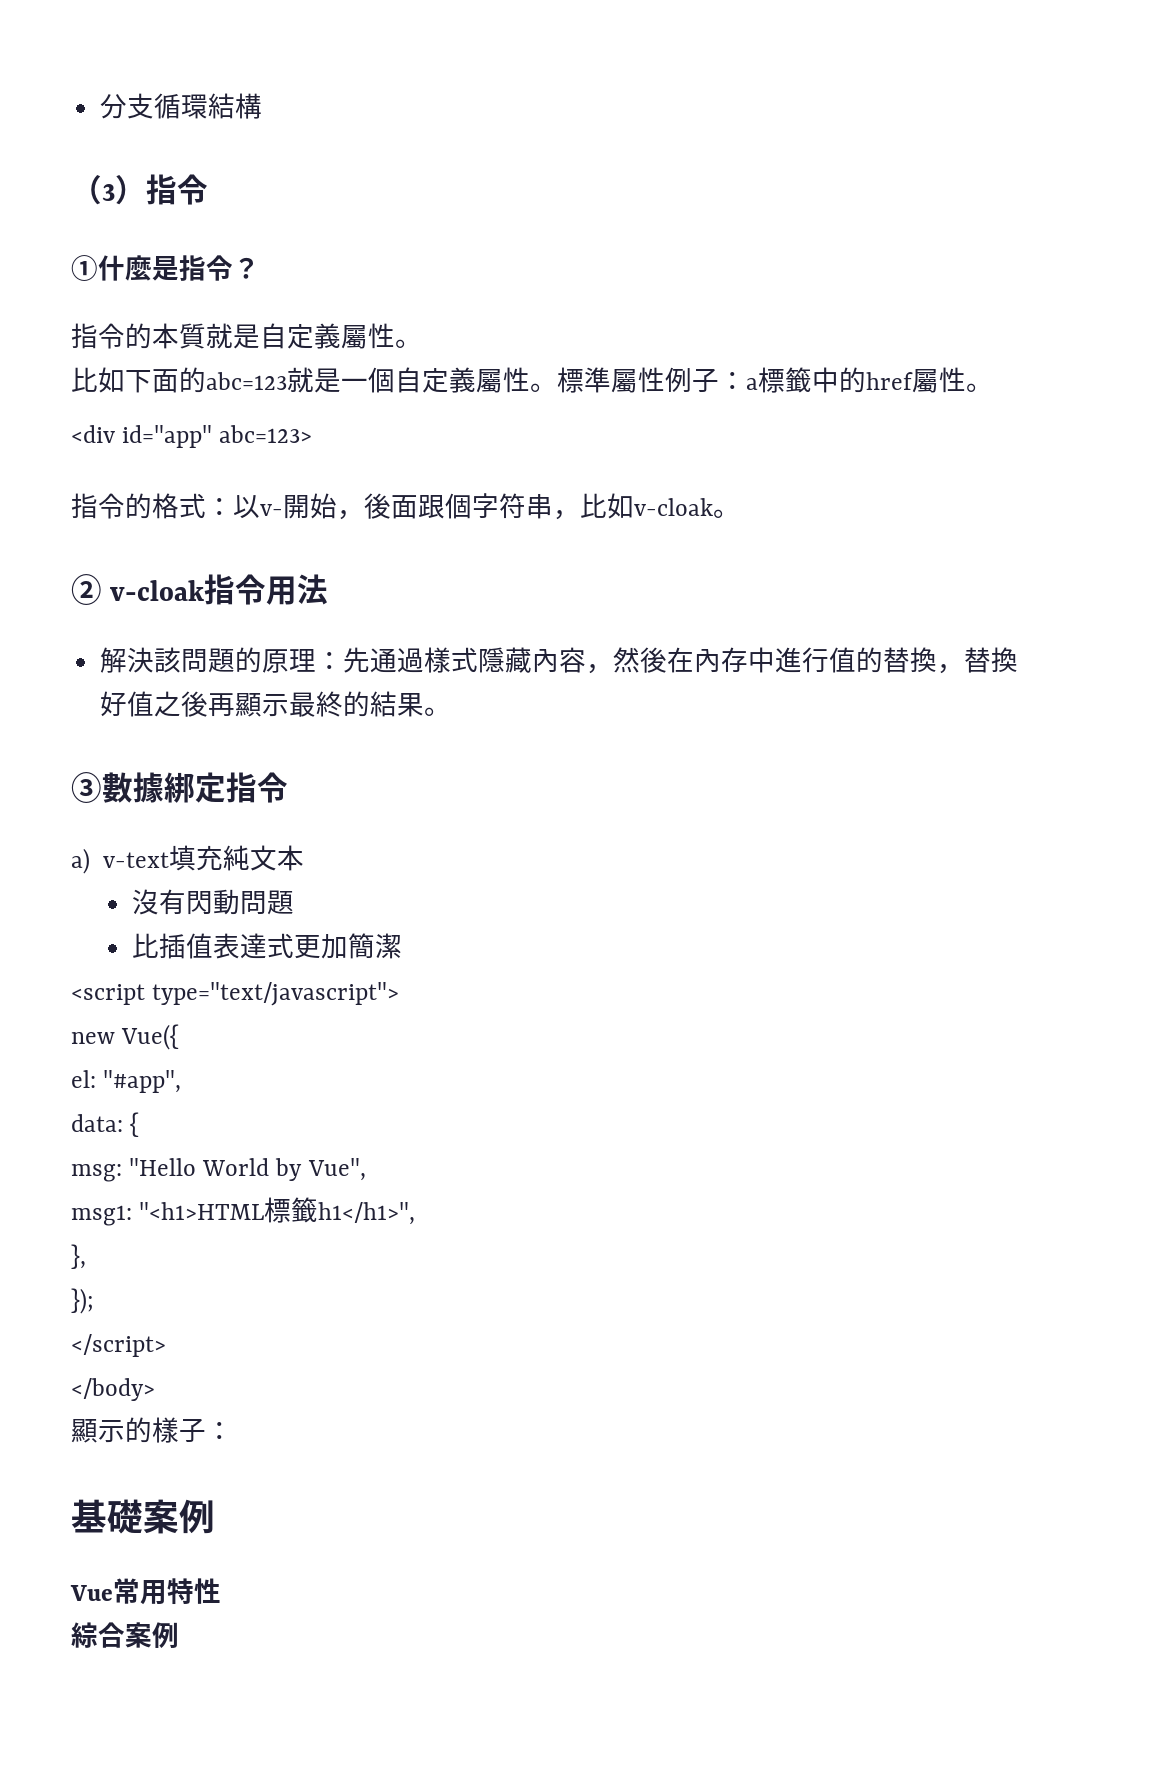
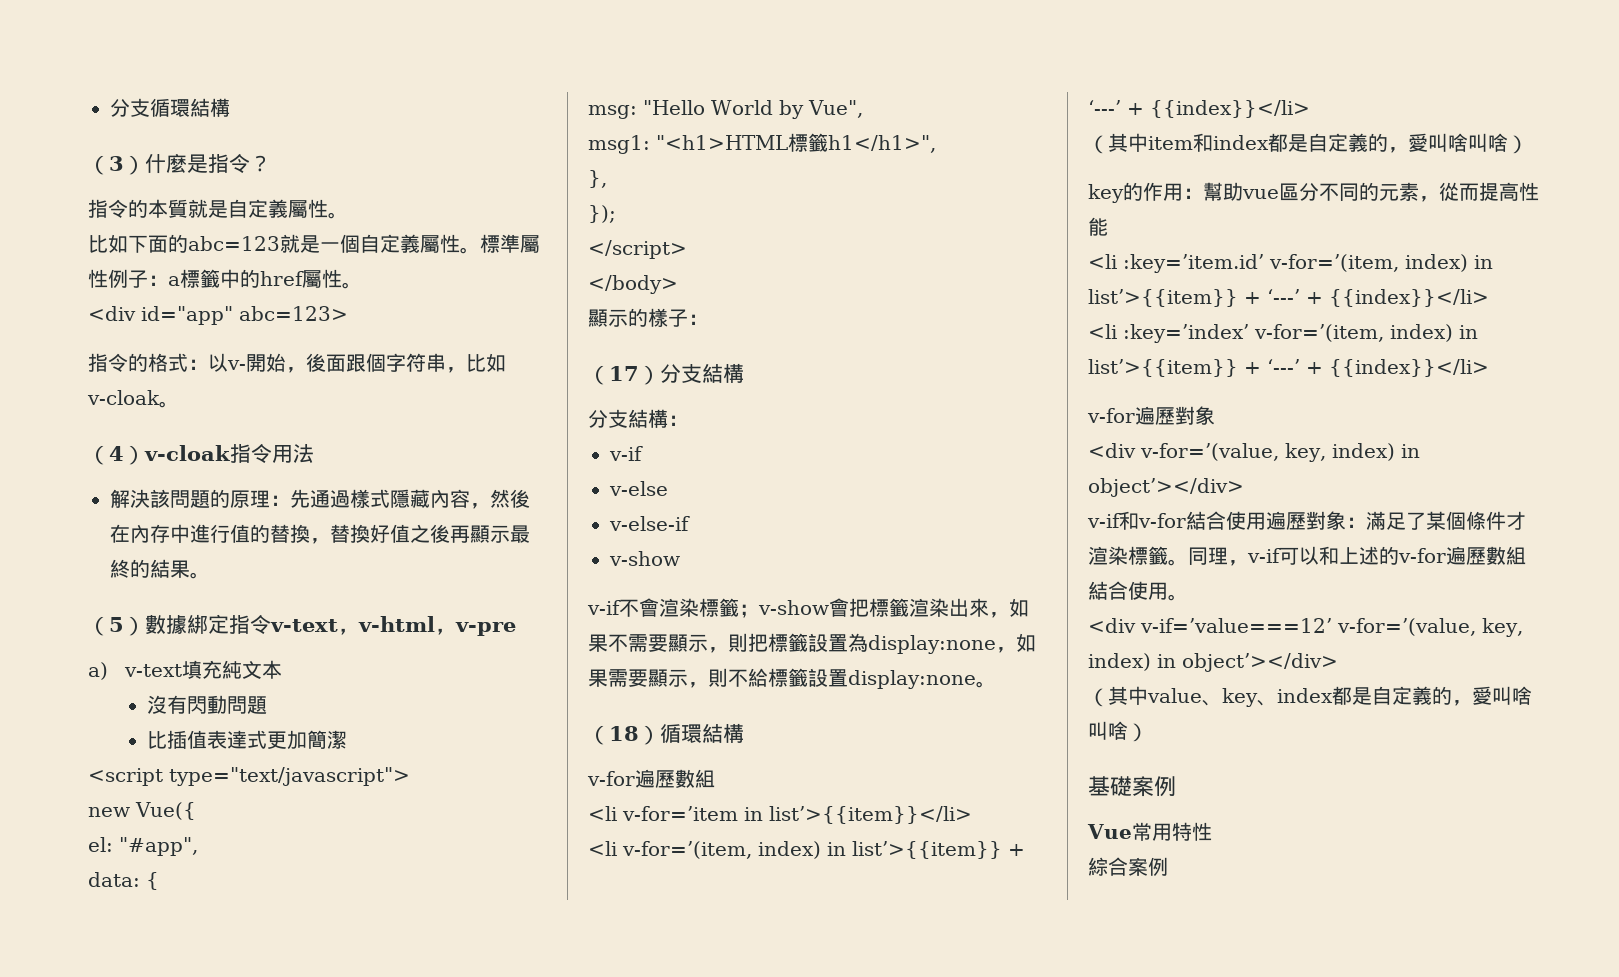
- （3）指令
- ①什麼是指令？
+ （3）什麼是指令？
- ② v-cloak指令用法
+ （4）v-cloak指令用法
- ③數據綁定指令
+ （5）數據綁定指令v-text，v-html，v-pre
+ （17）分支結構
+ 分支結構：
+ v-if
+ v-else
+ v-else-if
+ v-show
+ v-if不會渲染標籤；v-show會把標籤渲染出來，如果不需要顯示，則把標籤設置為display:none，如果需要顯示，則不給標籤設置display:none。
+ （18）循環結構
+ v-for遍歷數組
+ <li v-for=’item in list’>{{item}}</li>
+ <li v-for=’(item, index) in list’>{{item}} + ‘---’ + {{index}}</li>
+ （其中item和index都是自定義的，愛叫啥叫啥）
+ key的作用：幫助vue區分不同的元素，從而提高性能
+ <li :key=’item.id’ v-for=’(item, index) in list’>{{item}} + ‘---’ + {{index}}</li>
+ <li :key=’index’ v-for=’(item, index) in list’>{{item}} + ‘---’ + {{index}}</li>
+ v-for遍歷對象
+ <div v-for=’(value, key, index) in object’></div>
+ v-if和v-for結合使用遍歷對象：滿足了某個條件才渲染標籤。同理，v-if可以和上述的v-for遍歷數組結合使用。
+ <div v-if=’value===12’ v-for=’(value, key, index) in object’></div>
+ （其中value、key、index都是自定義的，愛叫啥叫啥）

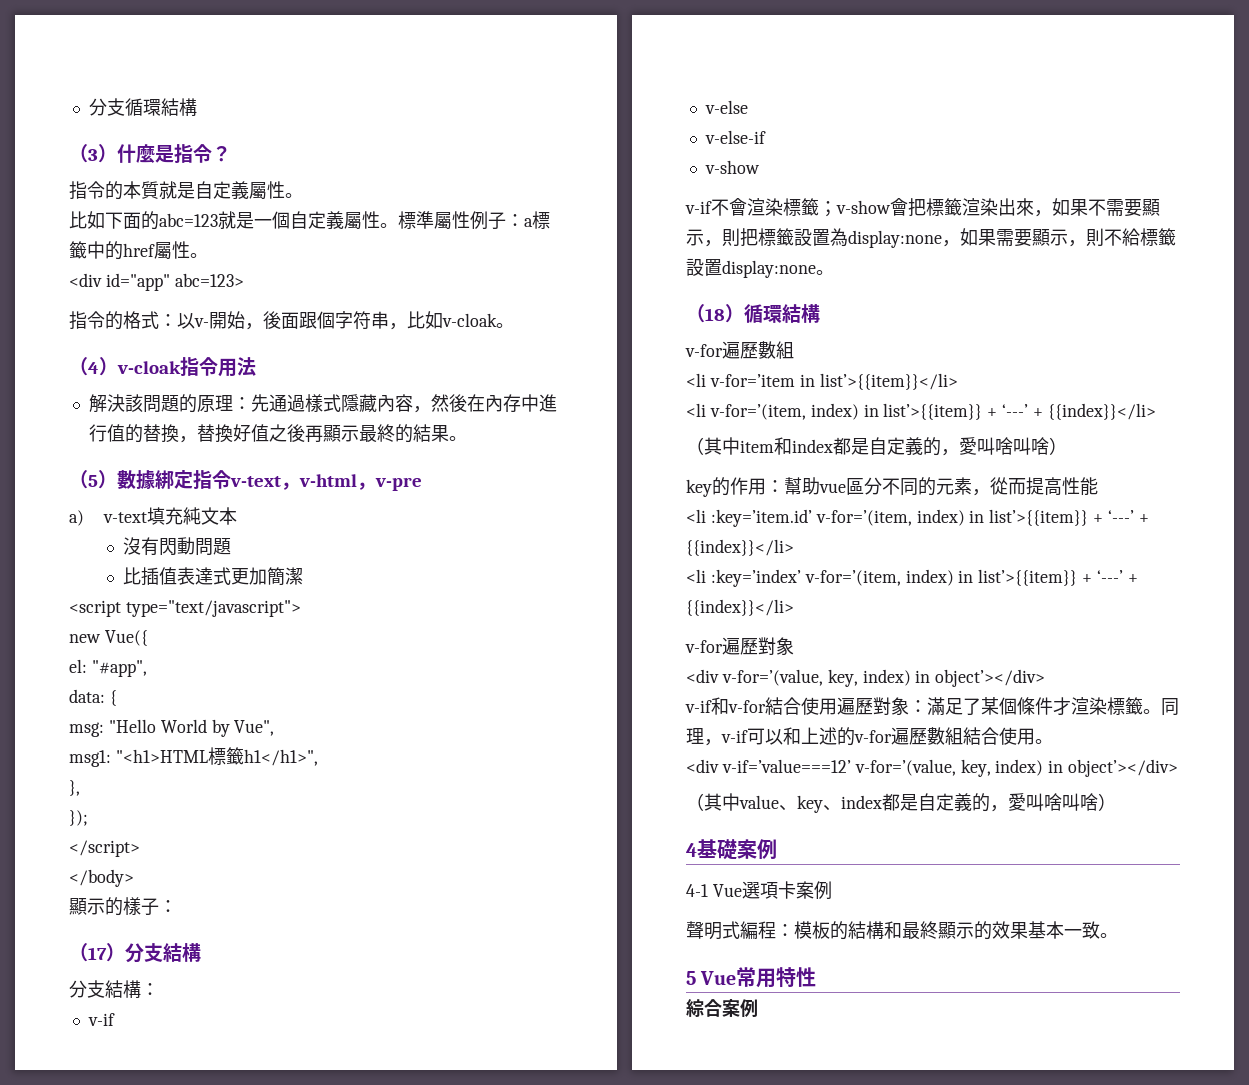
- 基礎案例
+ 4基礎案例
- Vue常用特性
+ 4-1 Vue選項卡案例
+ 聲明式編程：模板的結構和最終顯示的效果基本一致。
+ 5 Vue常用特性

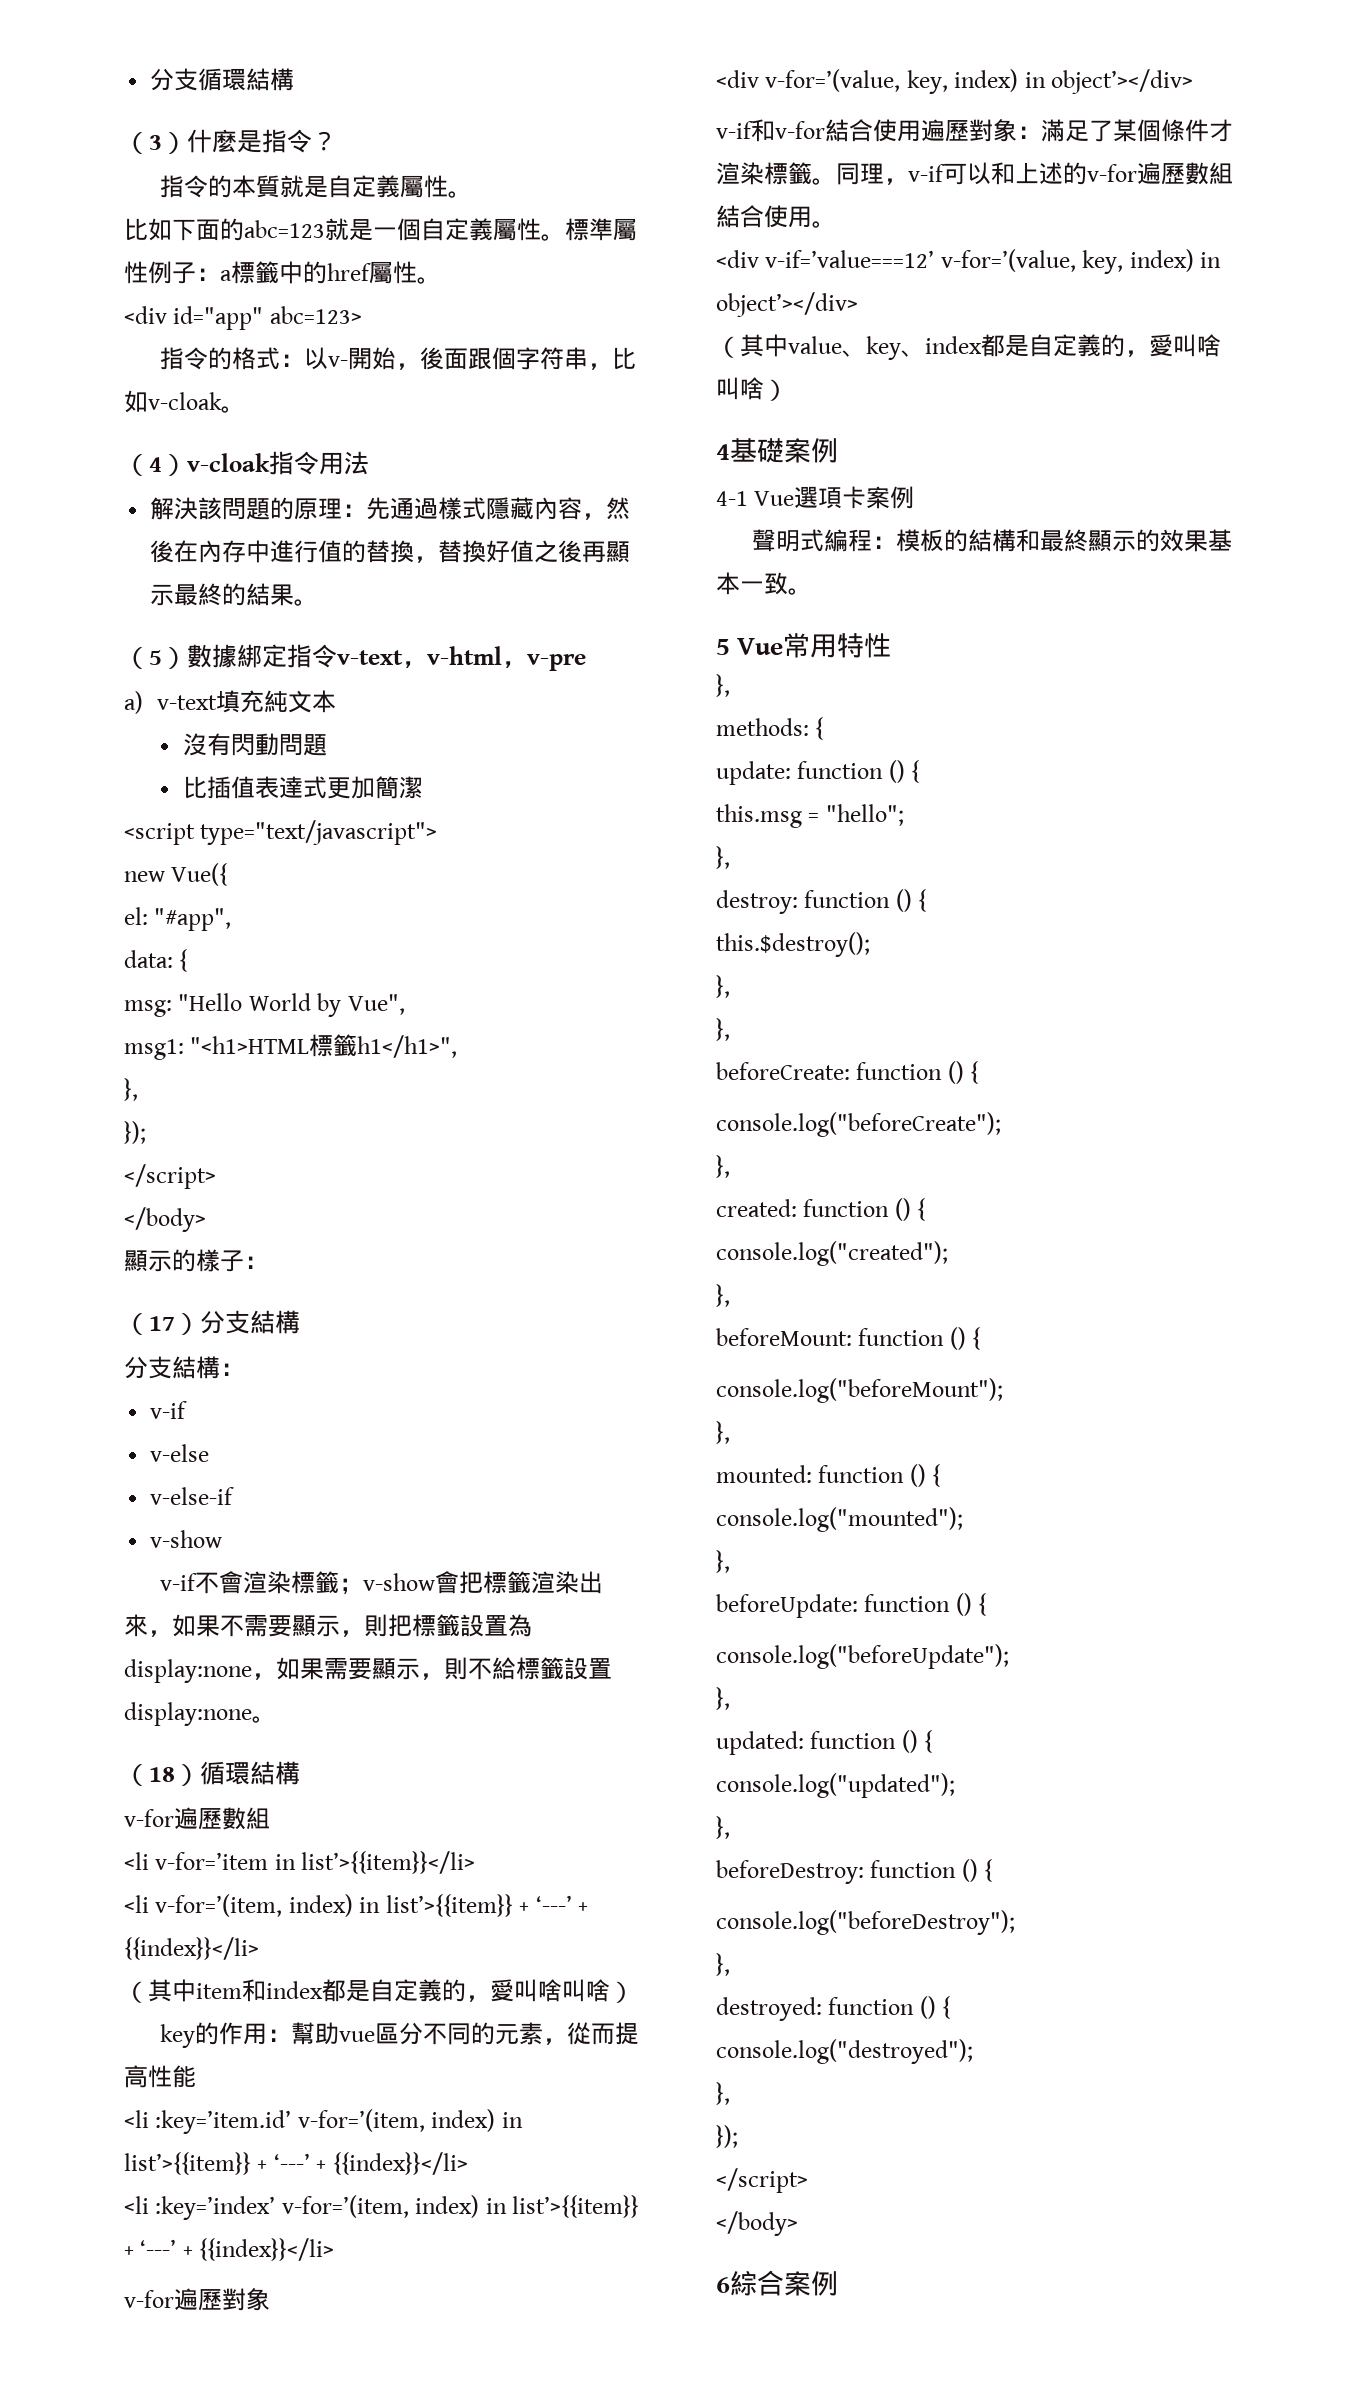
  5 Vue常用特性
- 綜合案例
+ },
+ methods: {
+ update: function () {
+ this.msg = "hello";
+ },
+ destroy: function () {
+ this.$destroy();
+ },
+ },
+ beforeCreate: function () {
+ console.log("beforeCreate");
+ },
+ created: function () {
+ console.log("created");
+ },
+ beforeMount: function () {
+ console.log("beforeMount");
+ },
+ mounted: function () {
+ console.log("mounted");
+ },
+ beforeUpdate: function () {
+ console.log("beforeUpdate");
+ },
+ updated: function () {
+ console.log("updated");
+ },
+ beforeDestroy: function () {
+ console.log("beforeDestroy");
+ },
+ destroyed: function () {
+ console.log("destroyed");
+ },
+ });
+ </script>
+ </body>
+ 6綜合案例

